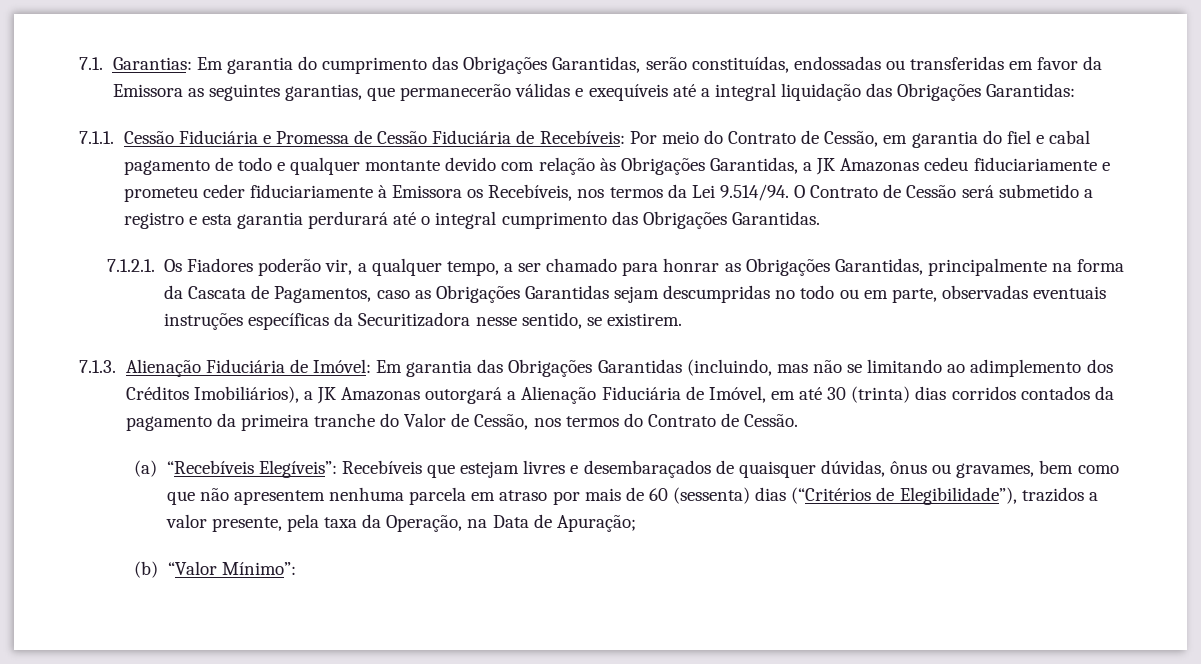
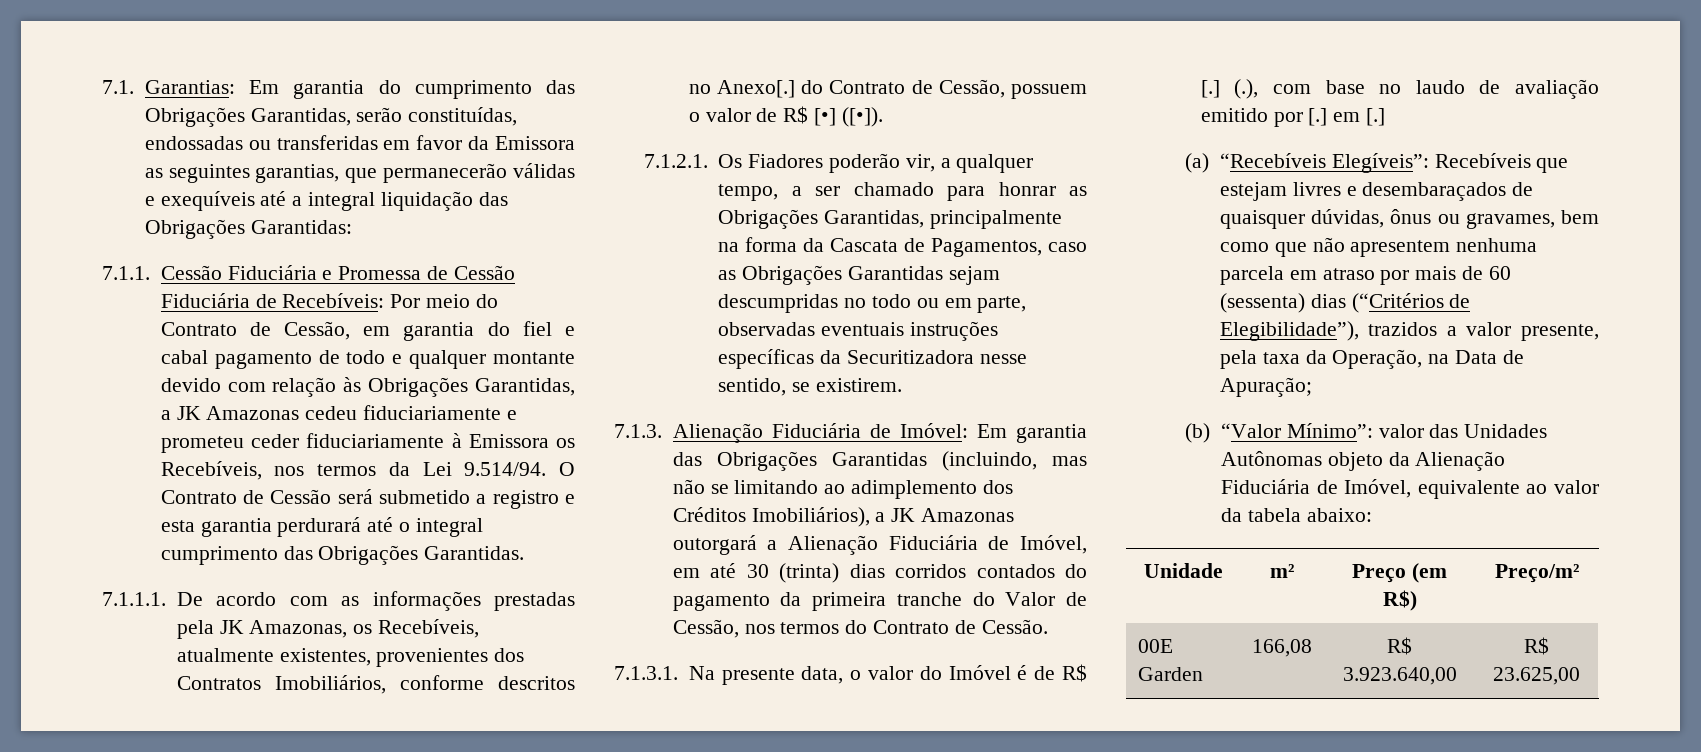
+ 7.1.1.1. De acordo com as informações prestadas pela JK Amazonas, os Recebíveis, atualmente existentes, provenientes dos Contratos Imobiliários, conforme descritos no Anexo[.] do Contrato de Cessão, possuem o valor de R$ [•] ([•]).
- 7.1.3. Alienação Fiduciária de Imóvel: Em garantia das Obrigações Garantidas (incluindo, mas não se limitando ao adimplemento dos Créditos Imobiliários), a JK Amazonas outorgará a Alienação Fiduciária de Imóvel, em até 30 (trinta) dias corridos contados da pagamento da primeira tranche do Valor de Cessão, nos termos do Contrato de Cessão.
+ 7.1.3. Alienação Fiduciária de Imóvel: Em garantia das Obrigações Garantidas (incluindo, mas não se limitando ao adimplemento dos Créditos Imobiliários), a JK Amazonas outorgará a Alienação Fiduciária de Imóvel, em até 30 (trinta) dias corridos contados do pagamento da primeira tranche do Valor de Cessão, nos termos do Contrato de Cessão.
+ 7.1.3.1. Na presente data, o valor do Imóvel é de R$ [.] (.), com base no laudo de avaliação emitido por [.] em [.]
- (b) “Valor Mínimo”:
+ (b) “Valor Mínimo”: valor das Unidades Autônomas objeto da Alienação Fiduciária de Imóvel, equivalente ao valor da tabela abaixo:
+ Unidade | m² | Preço (em R$) | Preço/m²
+ 00E Garden | 166,08 | R$ 3.923.640,00 | R$ 23.625,00

